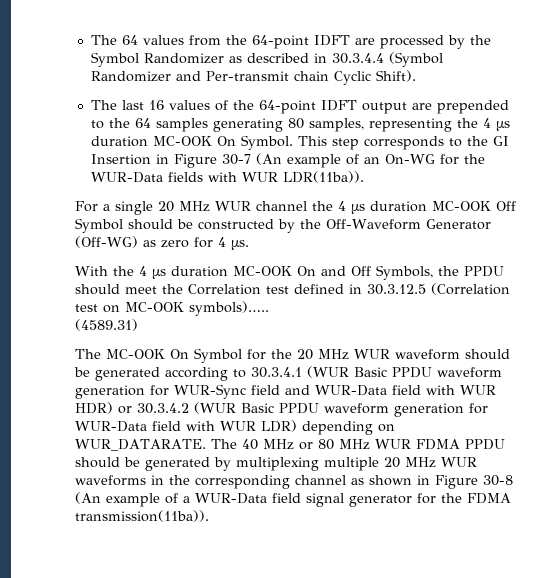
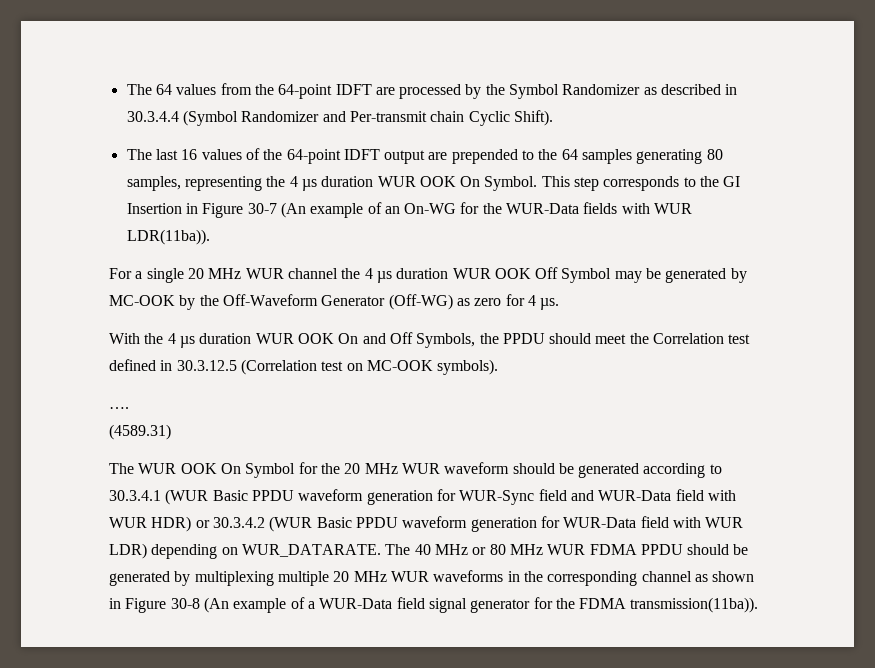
- The last 16 values of the 64-point IDFT output are prepended to the 64 samples generating 80 samples, representing the 4 µs duration MC-OOK On Symbol.
+ The last 16 values of the 64-point IDFT output are prepended to the 64 samples generating 80 samples, representing the 4 µs duration WUR OOK On Symbol.
- For a single 20 MHz WUR channel the 4 µs duration MC-OOK Off Symbol should be constructed by the Off-Waveform Generator (Off-WG) as zero for 4 µs.
+ For a single 20 MHz WUR channel the 4 µs duration WUR OOK Off Symbol may be generated by MC-OOK by the Off-Waveform Generator (Off-WG) as zero for 4 µs.
- With the 4 µs duration MC-OOK On and Off Symbols, the PPDU should meet the Correlation test defined in 30.3.12.5 (Correlation test on MC-OOK symbols).….
+ With the 4 µs duration WUR OOK On and Off Symbols, the PPDU should meet the Correlation test defined in 30.3.12.5 (Correlation test on MC-OOK symbols).
+ ….
- The MC-OOK On Symbol for the 20 MHz WUR waveform should be generated according to 30.3.4.1 (WUR Basic PPDU waveform generation for WUR-Sync field and WUR-Data field with WUR HDR) or 30.3.4.2 (WUR Basic PPDU waveform generation for WUR-Data field with WUR LDR) depending on WUR_DATARATE.
+ The WUR OOK On Symbol for the 20 MHz WUR waveform should be generated according to 30.3.4.1 (WUR Basic PPDU waveform generation for WUR-Sync field and WUR-Data field with WUR HDR) or 30.3.4.2 (WUR Basic PPDU waveform generation for WUR-Data field with WUR LDR) depending on WUR_DATARATE.

